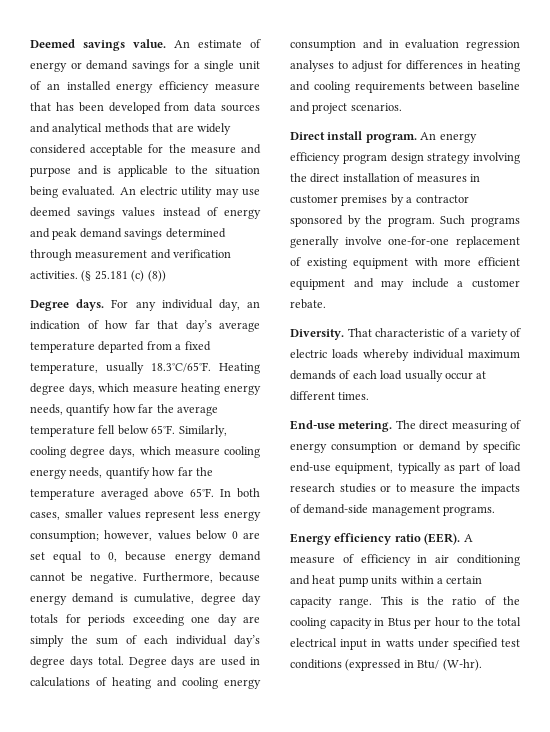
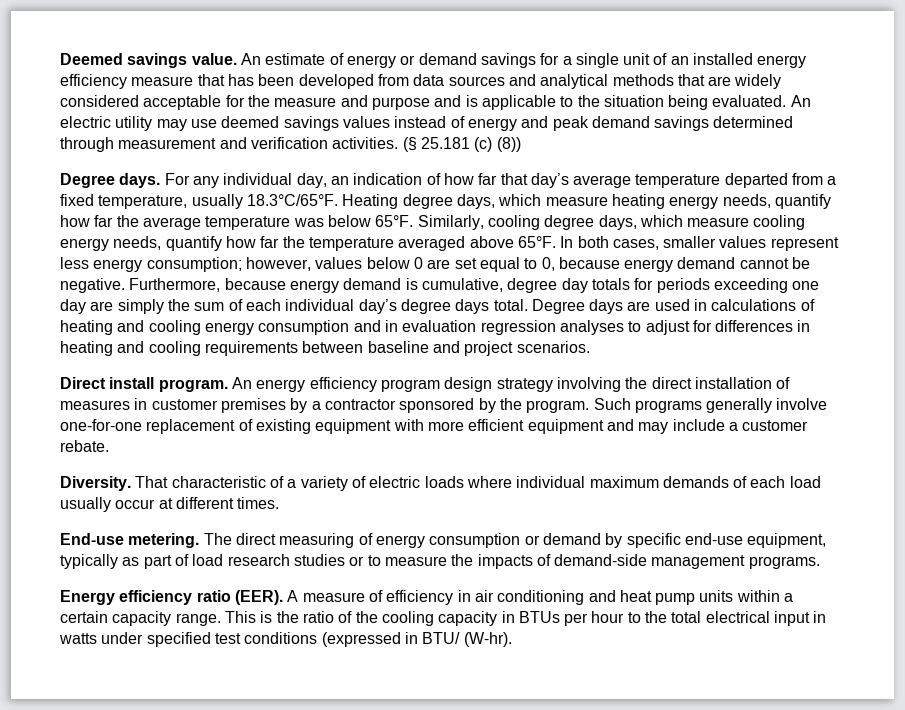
- For any individual day, an indication of how far that day’s average temperature departed from a fixed temperature, usually 18.3°C/65°F. Heating degree days, which measure heating energy needs, quantify how far the average temperature fell below 65°F.
+ For any individual day, an indication of how far that day’s average temperature departed from a fixed temperature, usually 18.3°C/65°F. Heating degree days, which measure heating energy needs, quantify how far the average temperature was below 65°F.
- That characteristic of a variety of electric loads whereby individual maximum demands of each load usually occur at different times.
+ That characteristic of a variety of electric loads where individual maximum demands of each load usually occur at different times.
- This is the ratio of the cooling capacity in Btus per hour to the total electrical input in watts under specified test conditions (expressed in Btu/ (W-hr).
+ This is the ratio of the cooling capacity in BTUs per hour to the total electrical input in watts under specified test conditions (expressed in BTU/ (W-hr).

